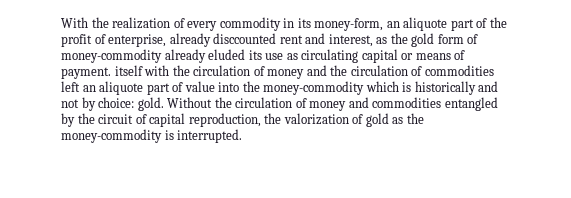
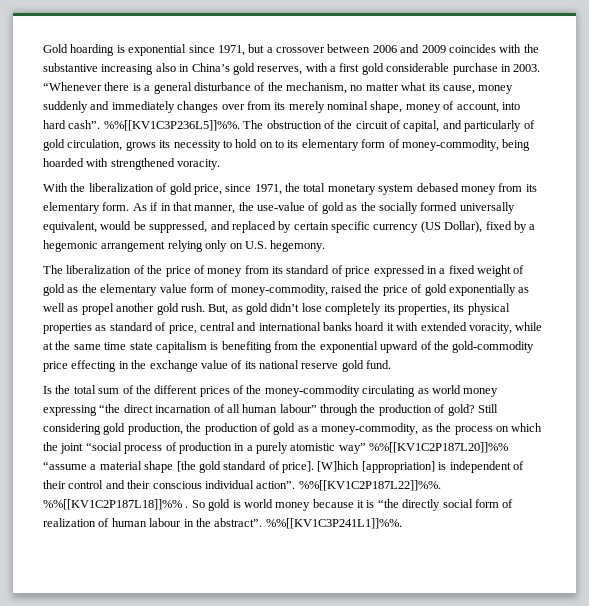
- With the realization of every commodity in its money-form, an aliquote part of the profit of enterprise, already disccounted rent and interest, as the gold form of money-commodity already eluded its use as circulating capital or means of payment. itself with the circulation of money and the circulation of commodities left an aliquote part of value into the money-commodity which is historically and not by choice: gold. Without the circulation of money and commodities entangled by the circuit of capital reproduction, the valorization of gold as the money-commodity is interrupted.
+ Gold hoarding is exponential since 1971, but a crossover between 2006 and 2009 coincides with the substantive increasing also in China’s gold reserves, with a first gold considerable purchase in 2003. “Whenever there is a general disturbance of the mechanism, no matter what its cause, money suddenly and immediately changes over from its merely nominal shape, money of account, into hard cash”. %%[[KV1C3P236L5]]%%. The obstruction of the circuit of capital, and particularly of gold circulation, grows its necessity to hold on to its elementary form of money-commodity, being hoarded with strengthened voracity.
+ With the liberalization of gold price, since 1971, the total monetary system debased money from its elementary form. As if in that manner, the use-value of gold as the socially formed universally equivalent, would be suppressed, and replaced by certain specific currency (US Dollar), fixed by a hegemonic arrangement relying only on U.S. hegemony.
+ The liberalization of the price of money from its standard of price expressed in a fixed weight of gold as the elementary value form of money-commodity, raised the price of gold exponentially as well as propel another gold rush. But, as gold didn’t lose completely its properties, its physical properties as standard of price, central and international banks hoard it with extended voracity, while at the same time state capitalism is benefiting from the exponential upward of the gold-commodity price effecting in the exchange value of its national reserve gold fund.
+ Is the total sum of the different prices of the money-commodity circulating as world money expressing “the direct incarnation of all human labour” through the production of gold? Still considering gold production, the production of gold as a money-commodity, as the process on which the joint “social process of production in a purely atomistic way” %%[[KV1C2P187L20]]%% “assume a material shape [the gold standard of price]. [W]hich [appropriation] is independent of their control and their conscious individual action”. %%[[KV1C2P187L22]]%%. %%[[KV1C2P187L18]]%% . So gold is world money because it is “the directly social form of realization of human labour in the abstract”. %%[[KV1C3P241L1]]%%.

